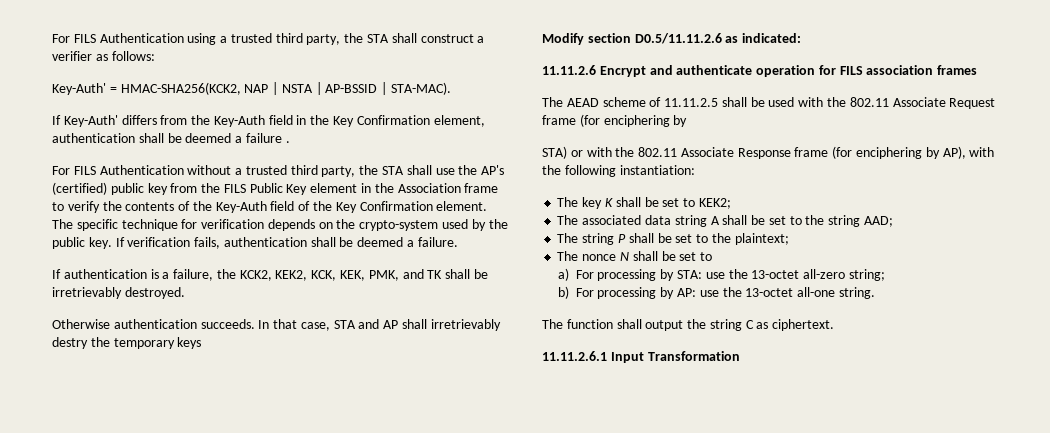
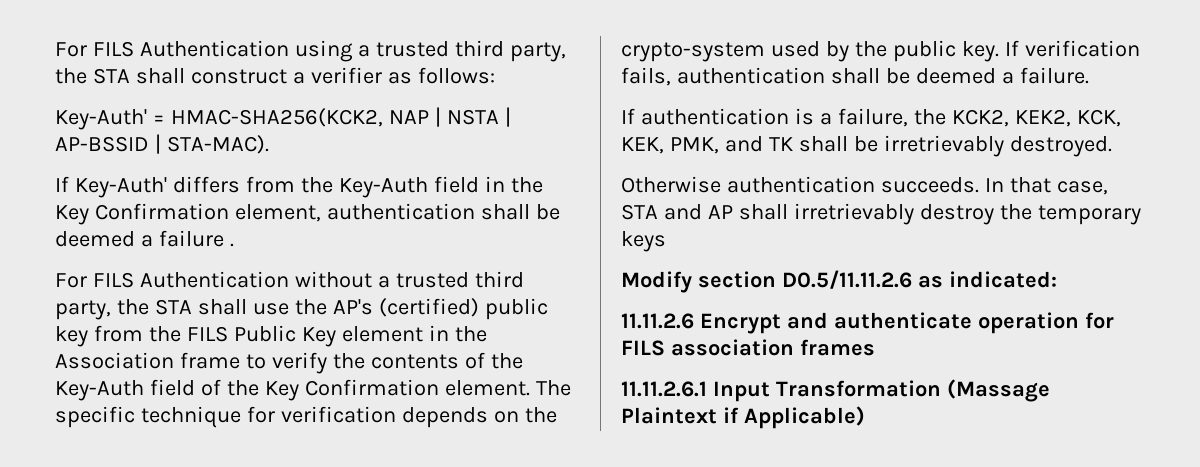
- In that case, STA and AP shall irretrievably destry the temporary keys
+ In that case, STA and AP shall irretrievably destroy the temporary keys
- The AEAD scheme of 11.11.2.5 shall be used with the 802.11 Associate Request frame (for enciphering by
- STA) or with the 802.11 Associate Response frame (for enciphering by AP), with the following instantiation:
- The key K shall be set to KEK2;
- The associated data string A shall be set to the string AAD;
- The string P shall be set to the plaintext;
- The nonce N shall be set to
- a) For processing by STA: use the 13-octet all-zero string;
- b) For processing by AP: use the 13-octet all-one string.
- The function shall output the string C as ciphertext.
- 11.11.2.6.1 Input Transformation
+ 11.11.2.6.1 Input Transformation (Massage Plaintext if Applicable)

